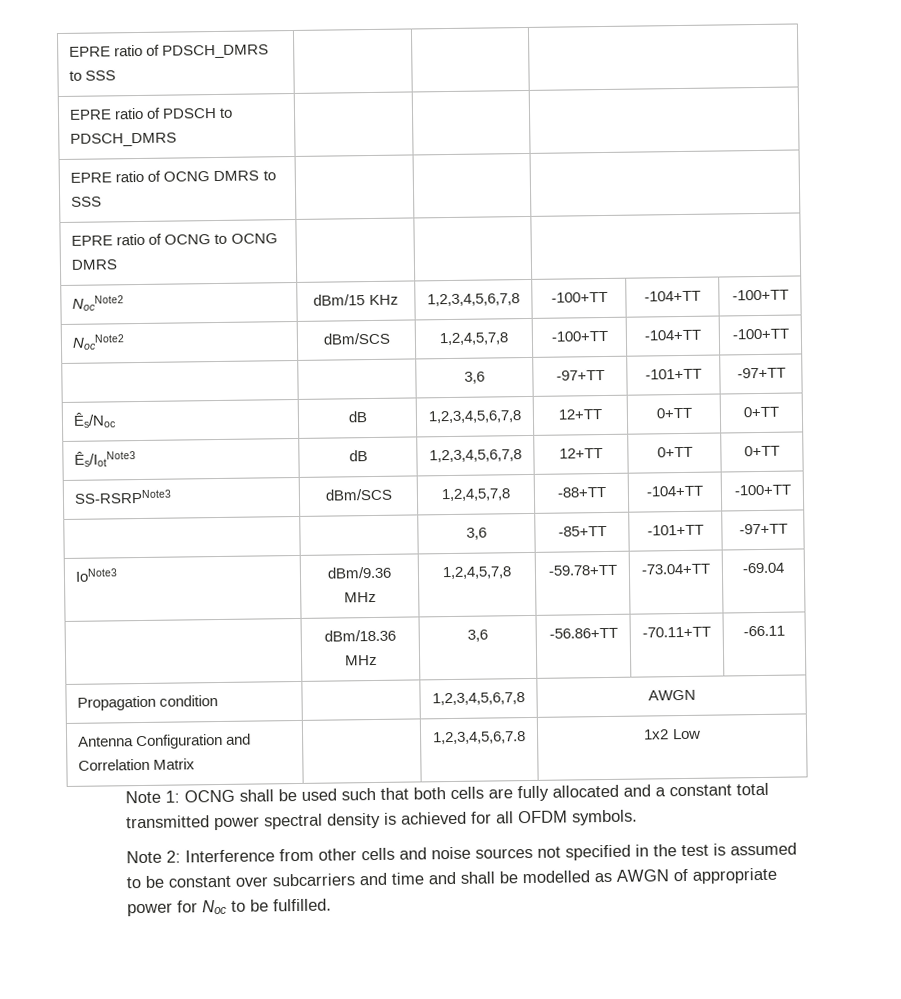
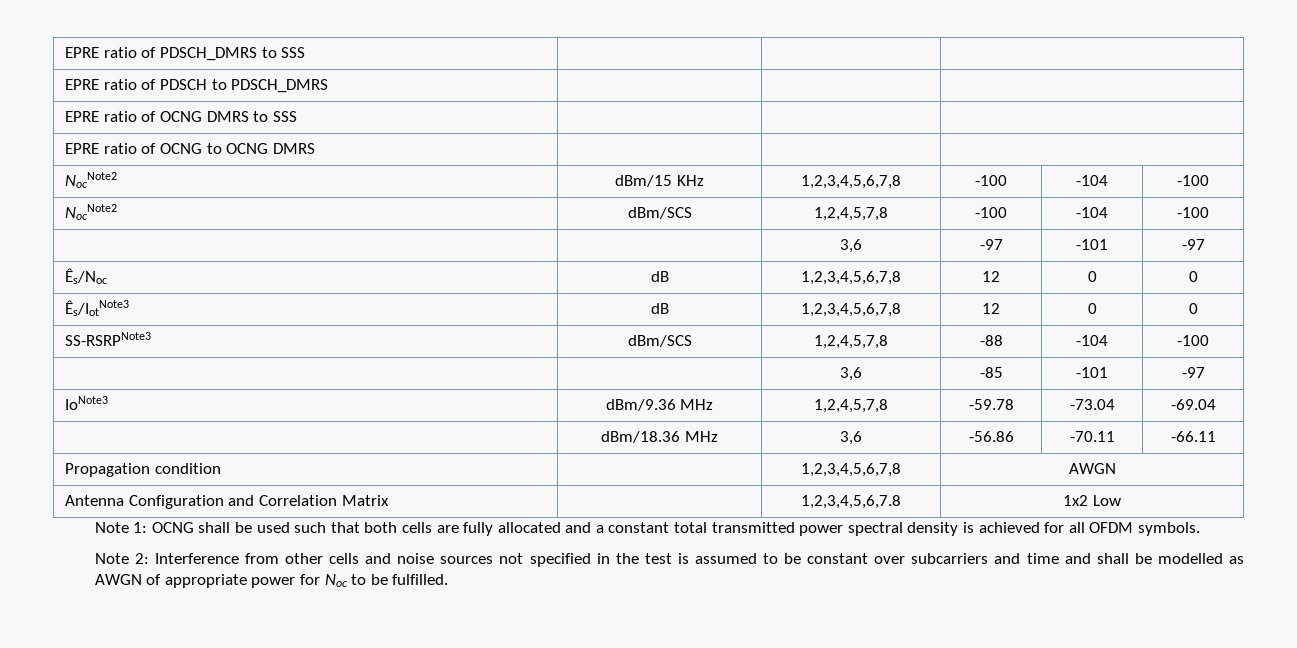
- NocNote2 | dBm/15 KHz | 1,2,3,4,5,6,7,8 | -100+TT | -104+TT | -100+TT
+ NocNote2 | dBm/15 KHz | 1,2,3,4,5,6,7,8 | -100 | -104 | -100
- NocNote2 | dBm/SCS | 1,2,4,5,7,8 | -100+TT | -104+TT | -100+TT
- | | 3,6 | -97+TT | -101+TT | -97+TT
+ NocNote2 | dBm/SCS | 1,2,4,5,7,8 | -100 | -104 | -100
+ | | 3,6 | -97 | -101 | -97
- Ês/Noc | dB | 1,2,3,4,5,6,7,8 | 12+TT | 0+TT | 0+TT
+ Ês/Noc | dB | 1,2,3,4,5,6,7,8 | 12 | 0 | 0
- Ês/IotNote3 | dB | 1,2,3,4,5,6,7,8 | 12+TT | 0+TT | 0+TT
+ Ês/IotNote3 | dB | 1,2,3,4,5,6,7,8 | 12 | 0 | 0
- SS-RSRPNote3 | dBm/SCS | 1,2,4,5,7,8 | -88+TT | -104+TT | -100+TT
- | | 3,6 | -85+TT | -101+TT | -97+TT
+ SS-RSRPNote3 | dBm/SCS | 1,2,4,5,7,8 | -88 | -104 | -100
+ | | 3,6 | -85 | -101 | -97
- IoNote3 | dBm/9.36 MHz | 1,2,4,5,7,8 | -59.78+TT | -73.04+TT | -69.04
+ IoNote3 | dBm/9.36 MHz | 1,2,4,5,7,8 | -59.78 | -73.04 | -69.04
- | dBm/18.36 MHz | 3,6 | -56.86+TT | -70.11+TT | -66.11
+ | dBm/18.36 MHz | 3,6 | -56.86 | -70.11 | -66.11

